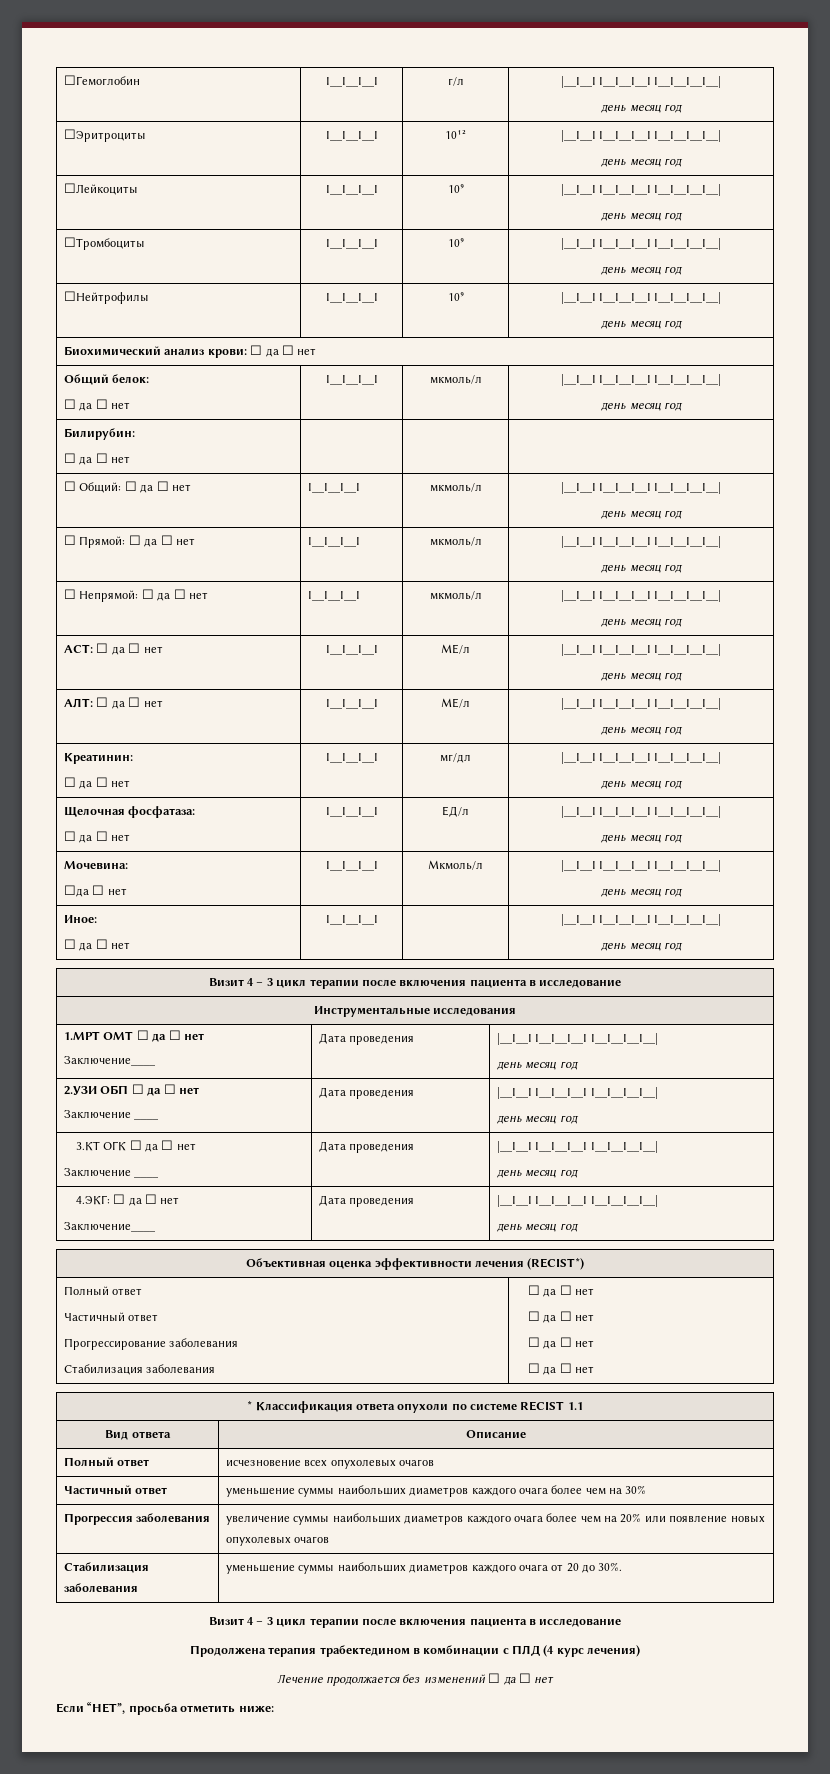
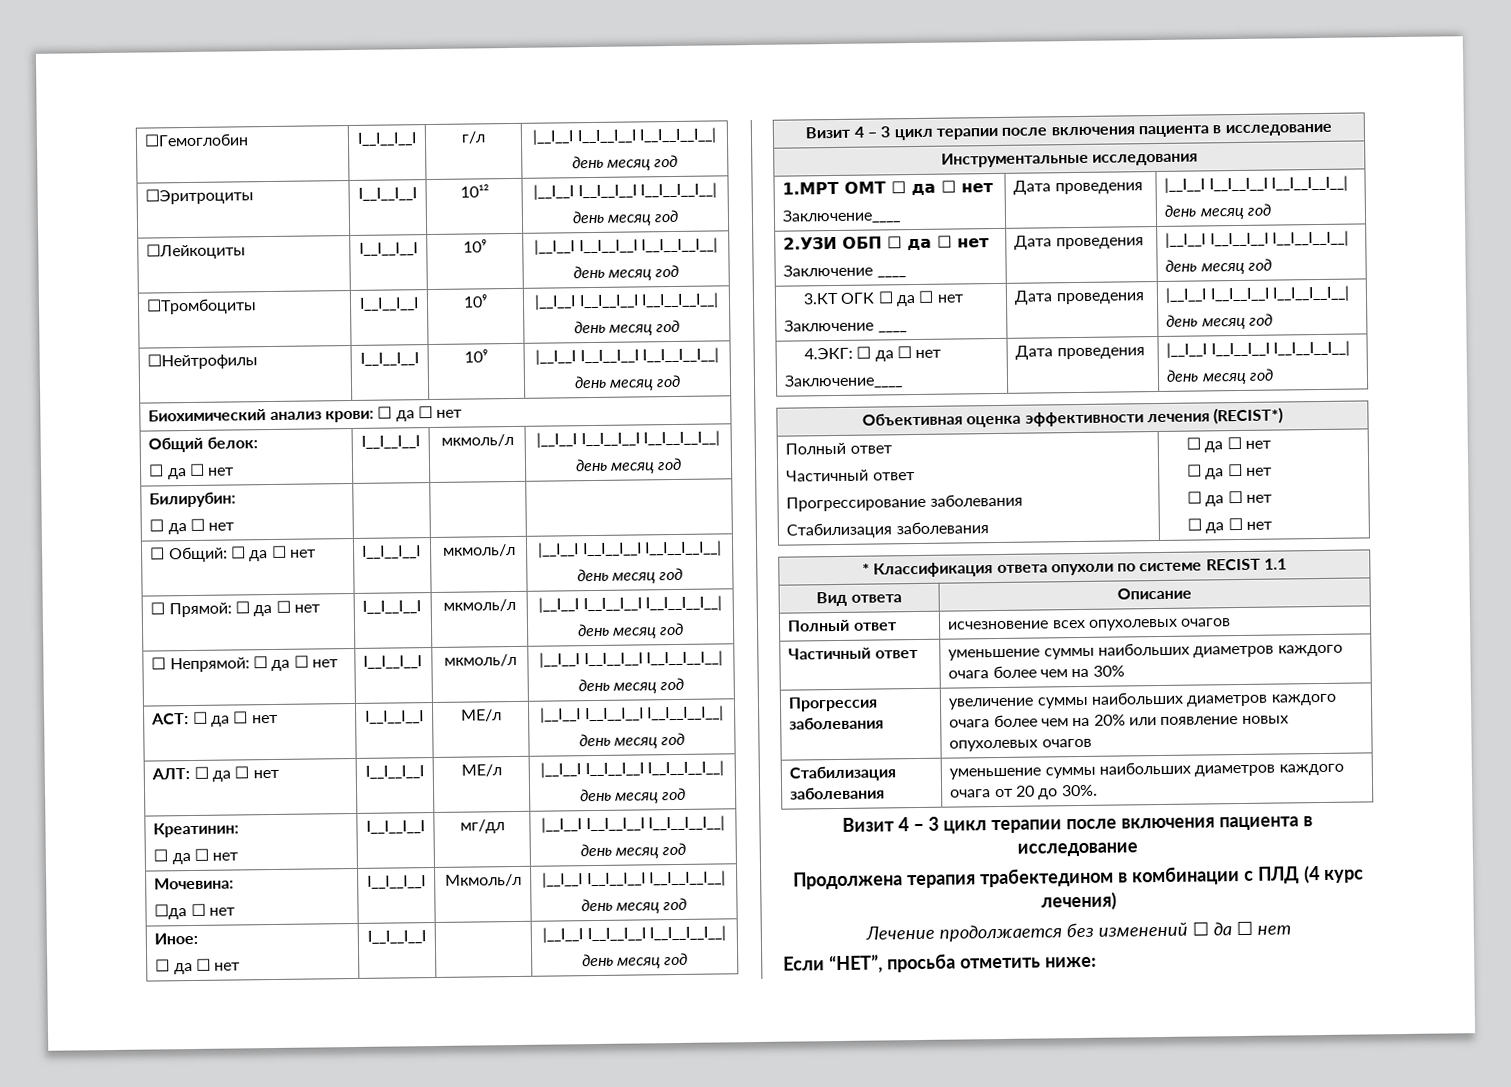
- Щелочная фосфатаза:
- ☐ да ☐ нет | I__I__I__I | ЕД/л | |__I__I I__I__I__I I__I__I__I__|
- день месяц год

